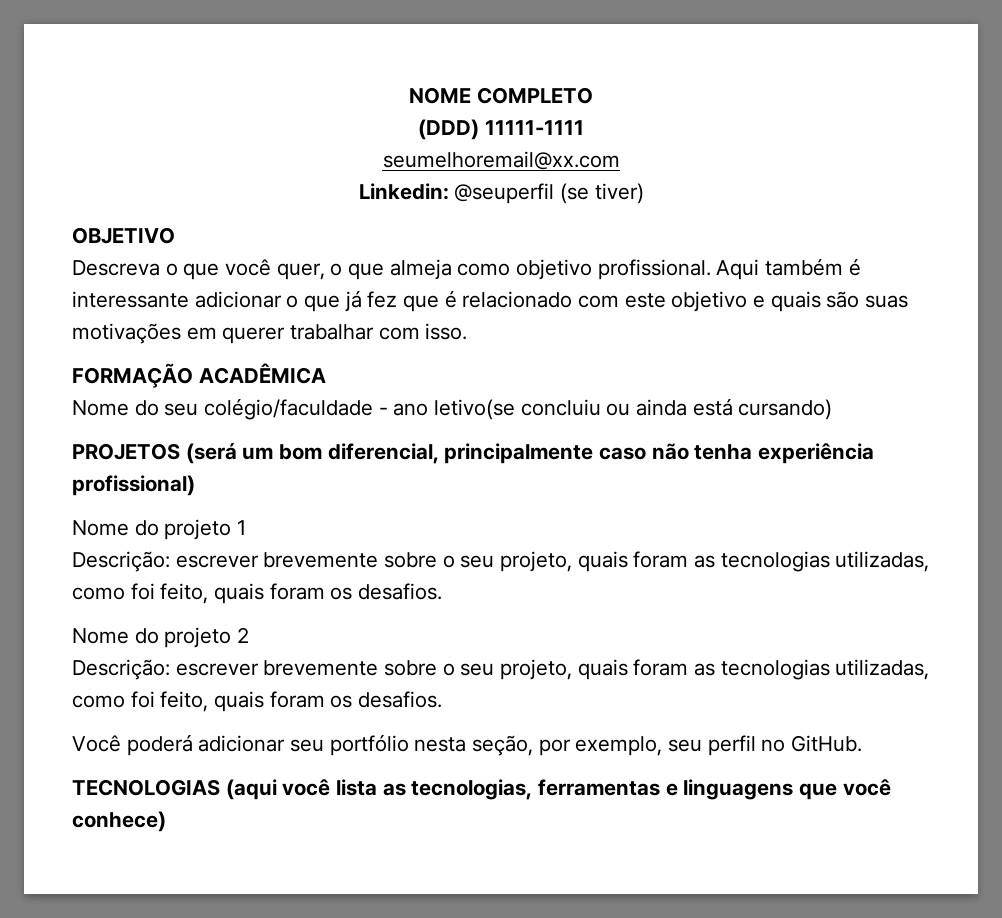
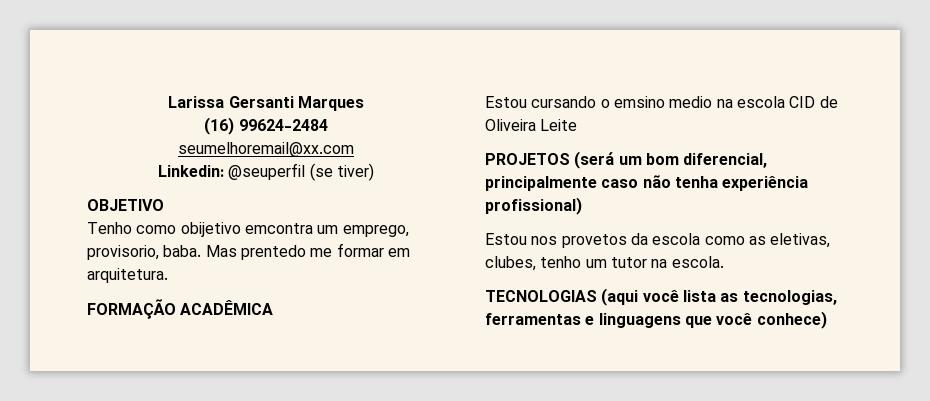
- NOME COMPLETO
- (DDD) 11111-1111
+ Larissa Gersanti Marques
+ (16) 99624-2484
- Descreva o que você quer, o que almeja como objetivo profissional. Aqui também é interessante adicionar o que já fez que é relacionado com este objetivo e quais são suas motivações em querer trabalhar com isso.
+ Tenho como obijetivo emcontra um emprego, provisorio, baba. Mas prentedo me formar em arquitetura.
  FORMAÇÃO ACADÊMICA
- Nome do seu colégio/faculdade - ano letivo(se concluiu ou ainda está cursando)
+ Estou cursando o emsino medio na escola CID de Oliveira Leite
- Nome do projeto 1
- Descrição: escrever brevemente sobre o seu projeto, quais foram as tecnologias utilizadas, como foi feito, quais foram os desafios.
- Nome do projeto 2
- Descrição: escrever brevemente sobre o seu projeto, quais foram as tecnologias utilizadas, como foi feito, quais foram os desafios.
- Você poderá adicionar seu portfólio nesta seção, por exemplo, seu perfil no GitHub.
+ Estou nos provetos da escola como as eletivas, clubes, tenho um tutor na escola.

